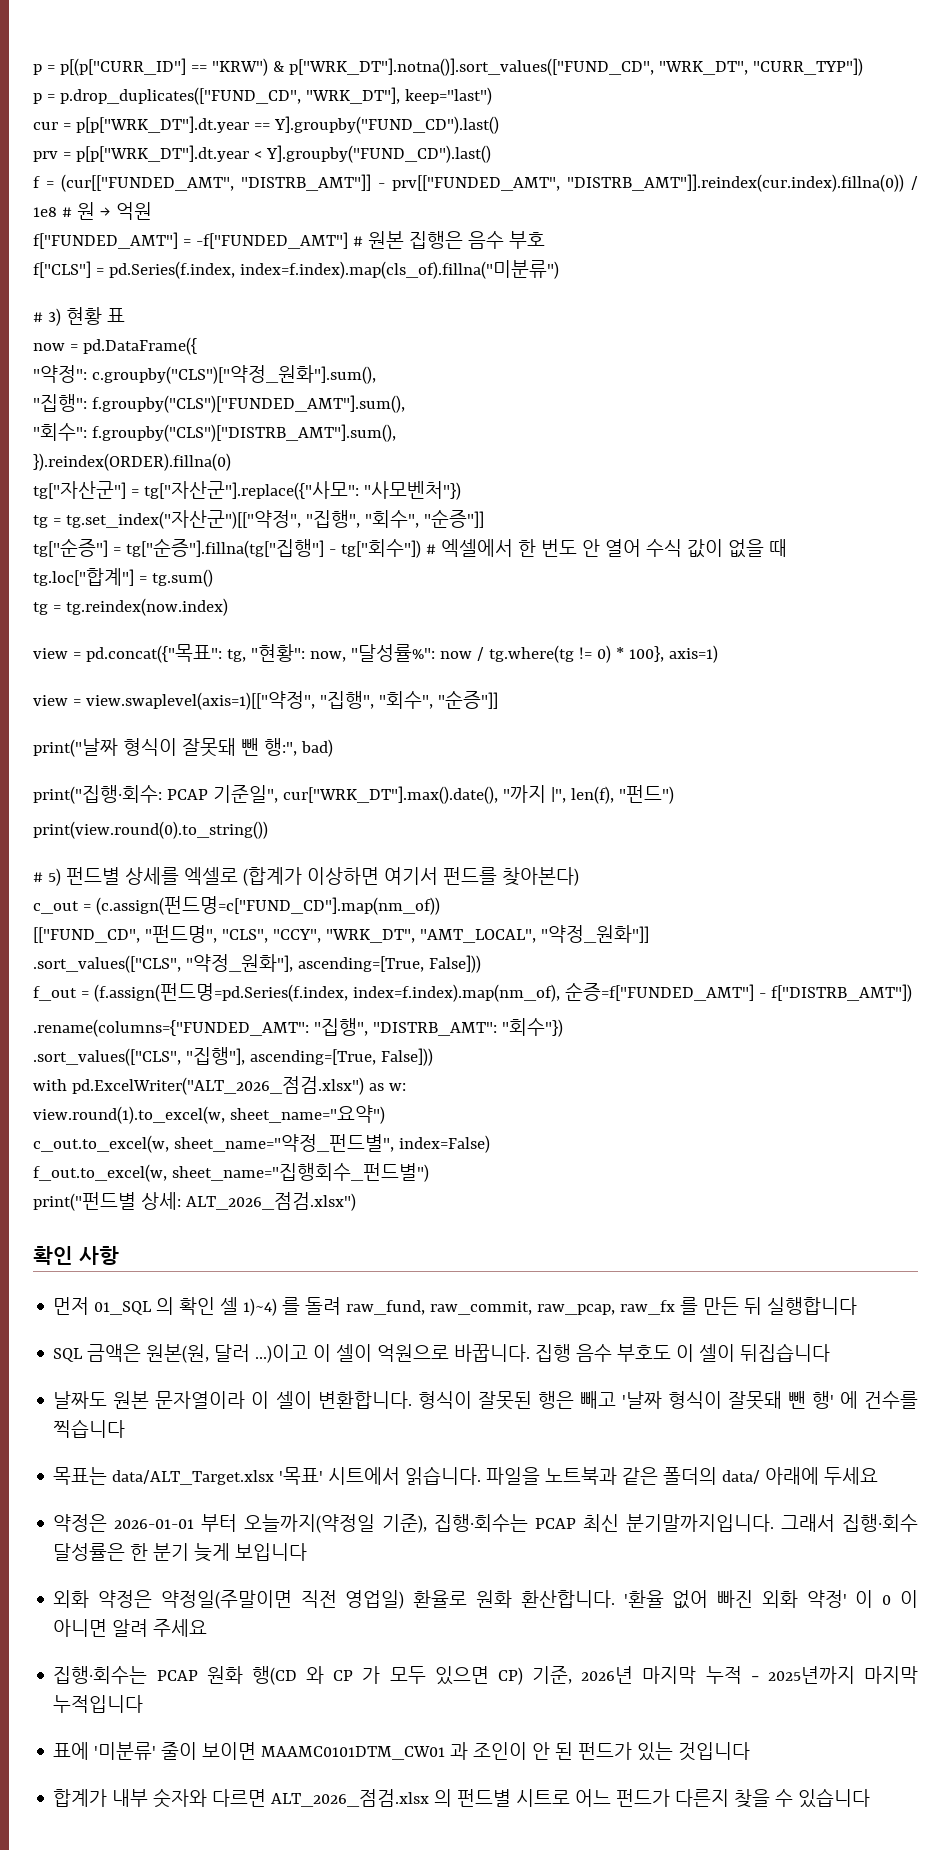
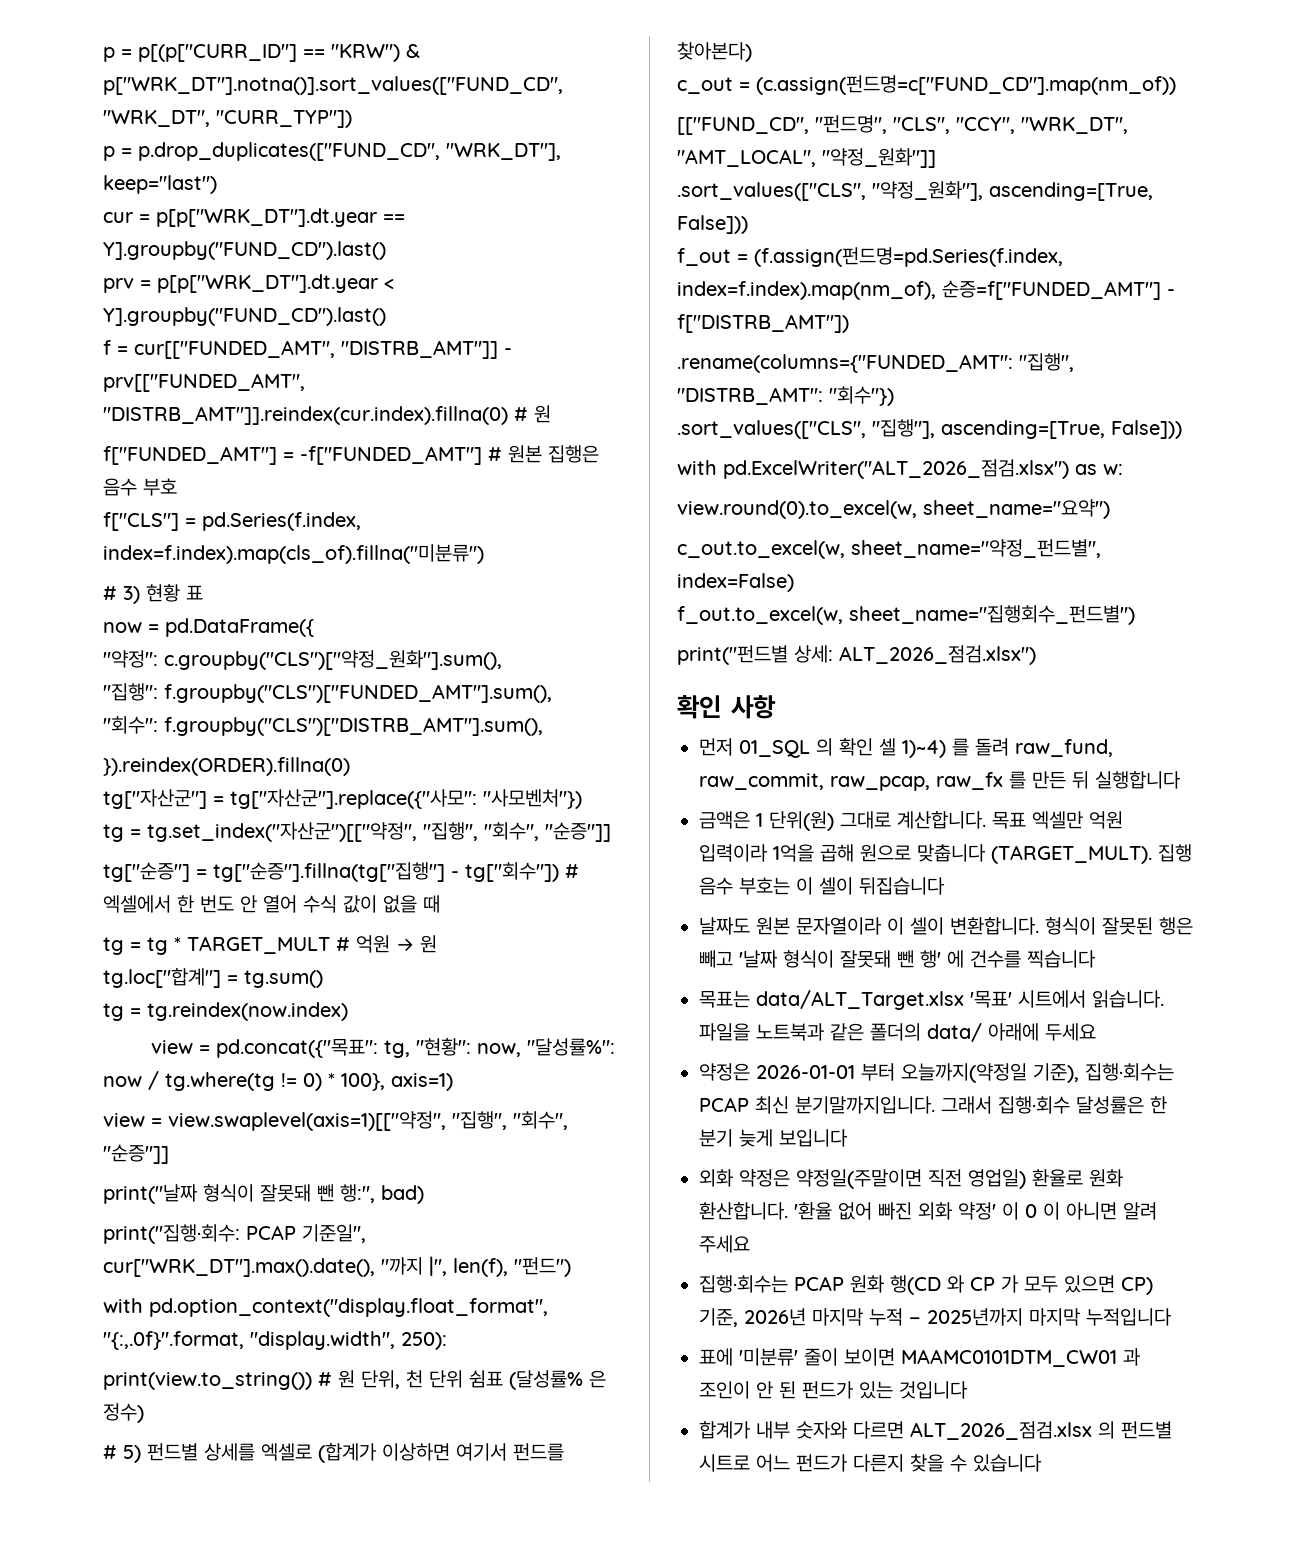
- f = (cur[["FUNDED_AMT", "DISTRB_AMT"]] - prv[["FUNDED_AMT", "DISTRB_AMT"]].reindex(cur.index).fillna(0)) / 1e8 # 원 → 억원
+ f = cur[["FUNDED_AMT", "DISTRB_AMT"]] - prv[["FUNDED_AMT", "DISTRB_AMT"]].reindex(cur.index).fillna(0) # 원
+ tg = tg * TARGET_MULT # 억원 → 원
- print(view.round(0).to_string())
+ with pd.option_context("display.float_format", "{:,.0f}".format, "display.width", 250):
+ print(view.to_string()) # 원 단위, 천 단위 쉼표 (달성률% 은 정수)
- view.round(1).to_excel(w, sheet_name="요약")
+ view.round(0).to_excel(w, sheet_name="요약")
- SQL 금액은 원본(원, 달러 …)이고 이 셀이 억원으로 바꿉니다.
+ 금액은 1 단위(원) 그대로 계산합니다. 목표 엑셀만 억원 입력이라 1억을 곱해 원으로 맞춥니다 (TARGET_MULT).
- 집행 음수 부호도 이 셀이 뒤집습니다
+ 집행 음수 부호는 이 셀이 뒤집습니다

